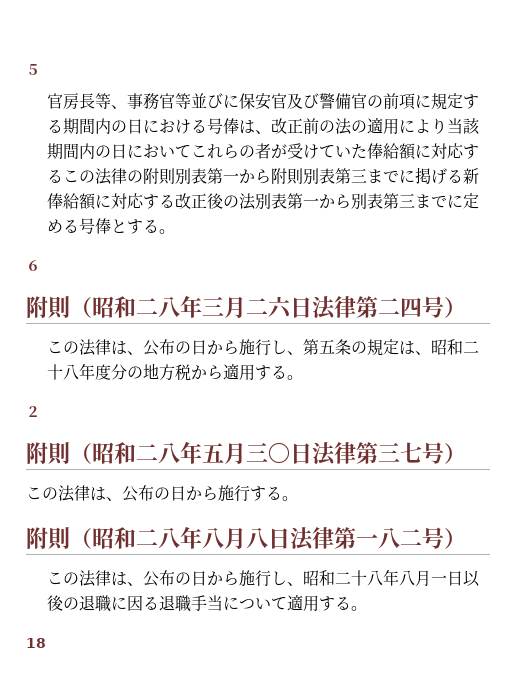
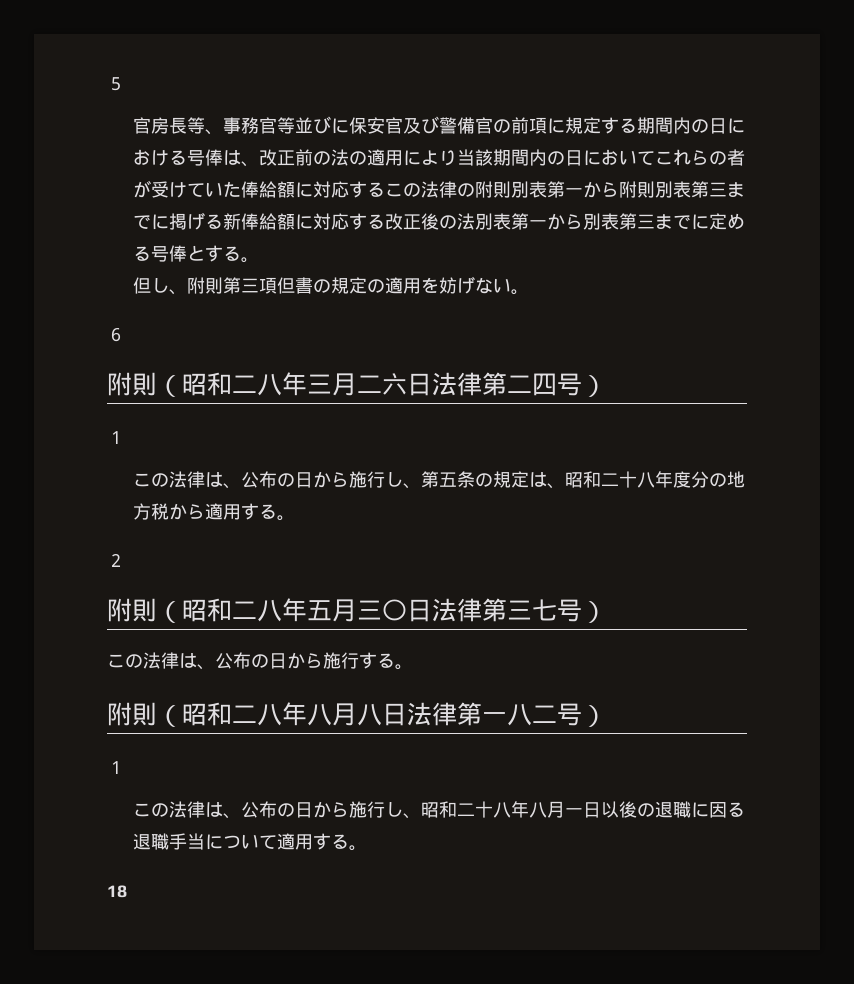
+ 但し、附則第三項但書の規定の適用を妨げない。
  附則（昭和二八年三月二六日法律第二四号）
+ １
  附則（昭和二八年八月八日法律第一八二号）
+ １

